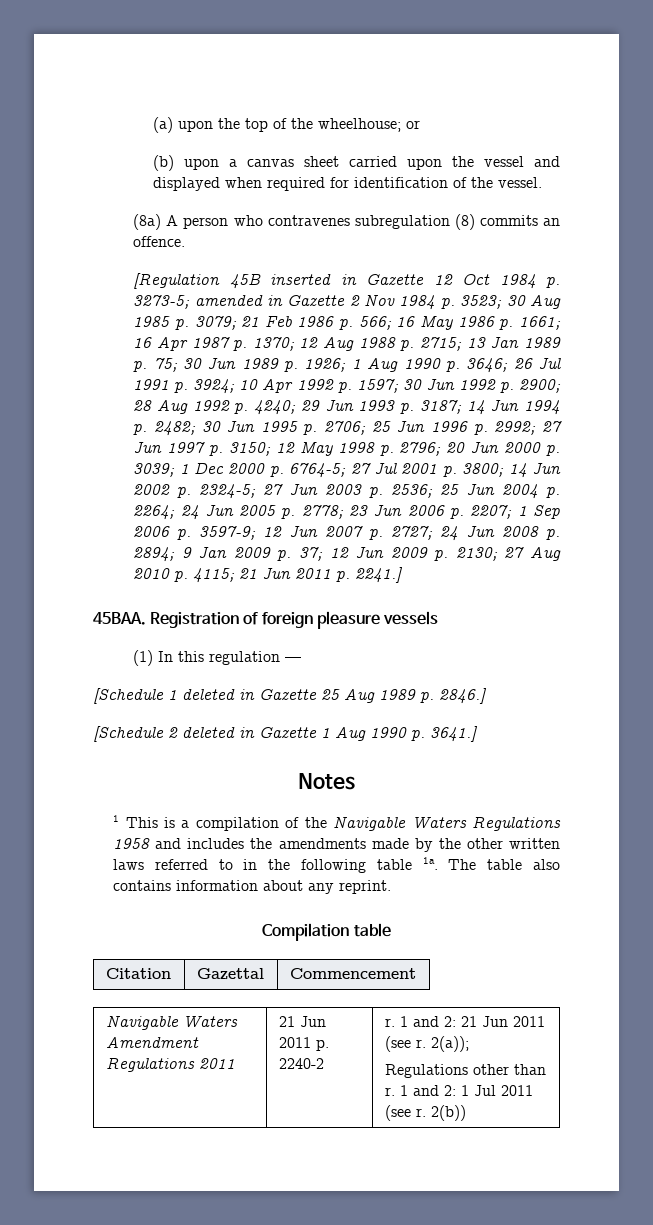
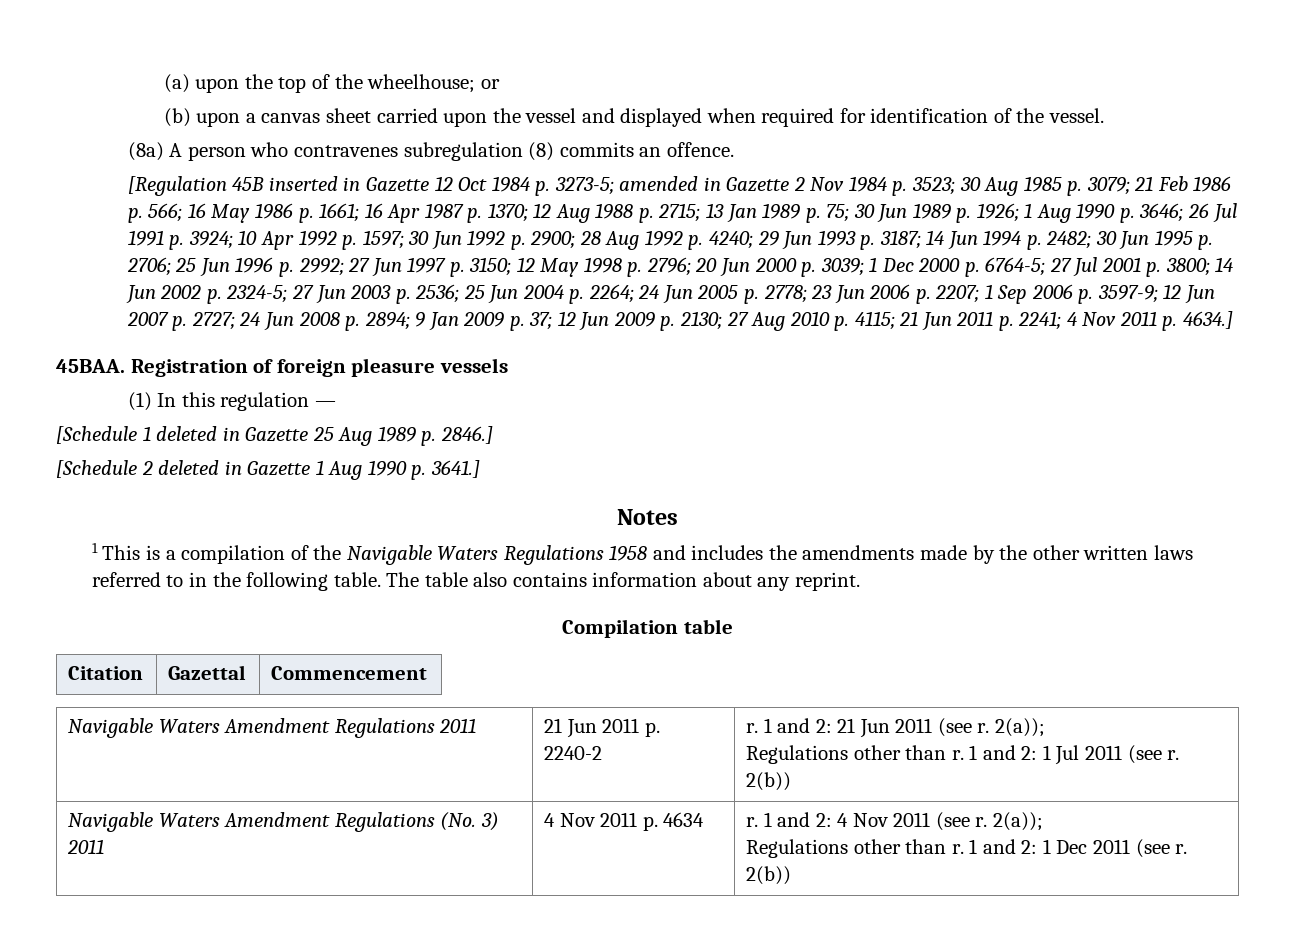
- 21 Jun 2011 p. 2241.]
+ 21 Jun 2011 p. 2241; 4 Nov 2011 p. 4634.]
- 1 This is a compilation of the Navigable Waters Regulations 1958 and includes the amendments made by the other written laws referred to in the following table 1a.
+ 1 This is a compilation of the Navigable Waters Regulations 1958 and includes the amendments made by the other written laws referred to in the following table.
+ Navigable Waters Amendment Regulations (No. 3) 2011 | 4 Nov 2011 p. 4634 | r. 1 and 2: 4 Nov 2011 (see r. 2(a));
+ Regulations other than r. 1 and 2: 1 Dec 2011 (see r. 2(b))

